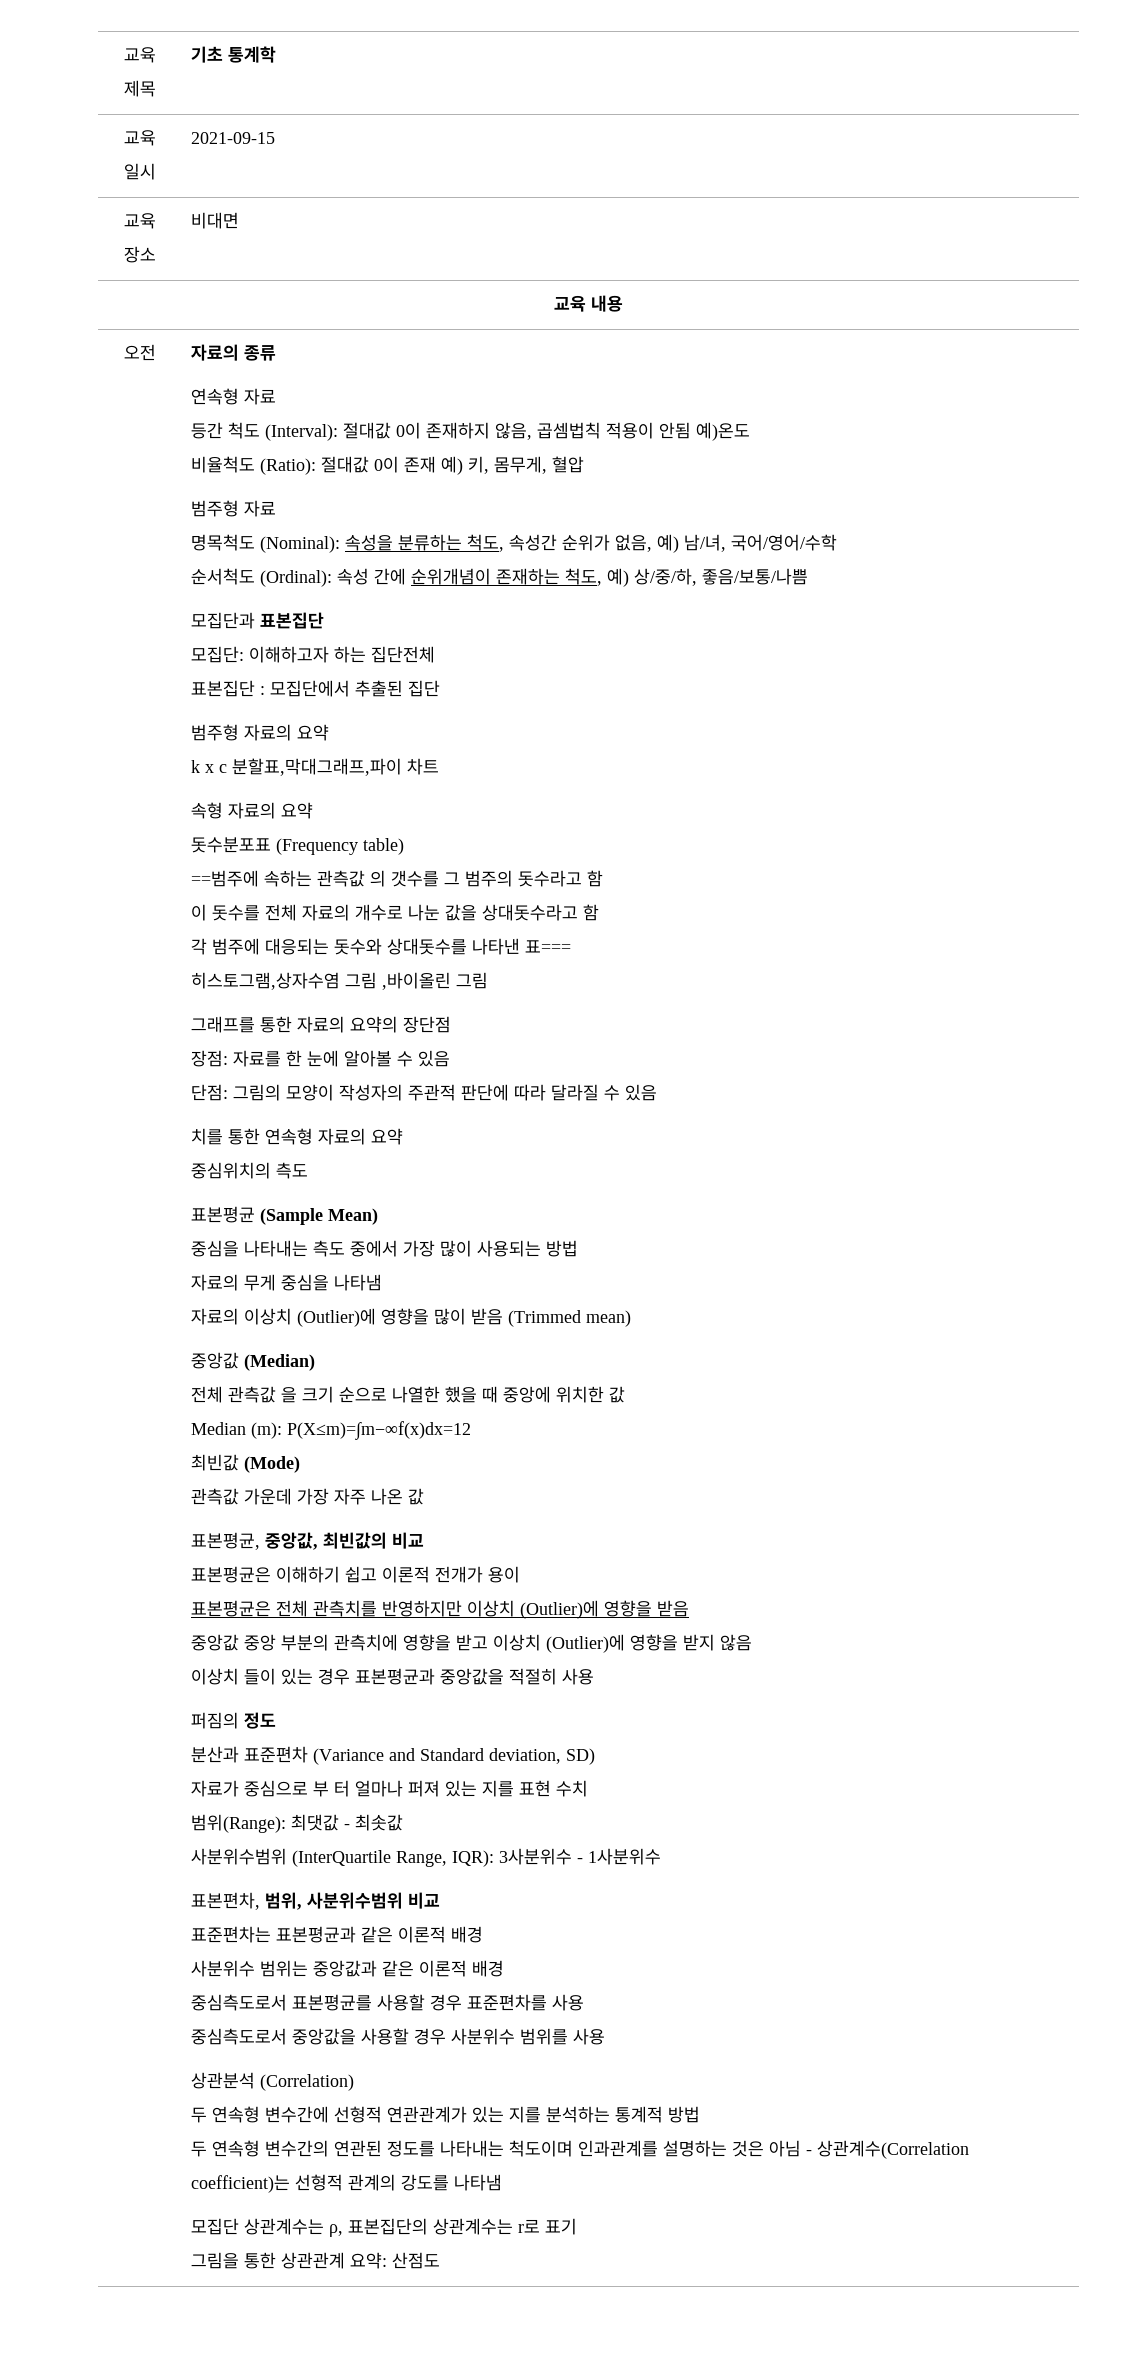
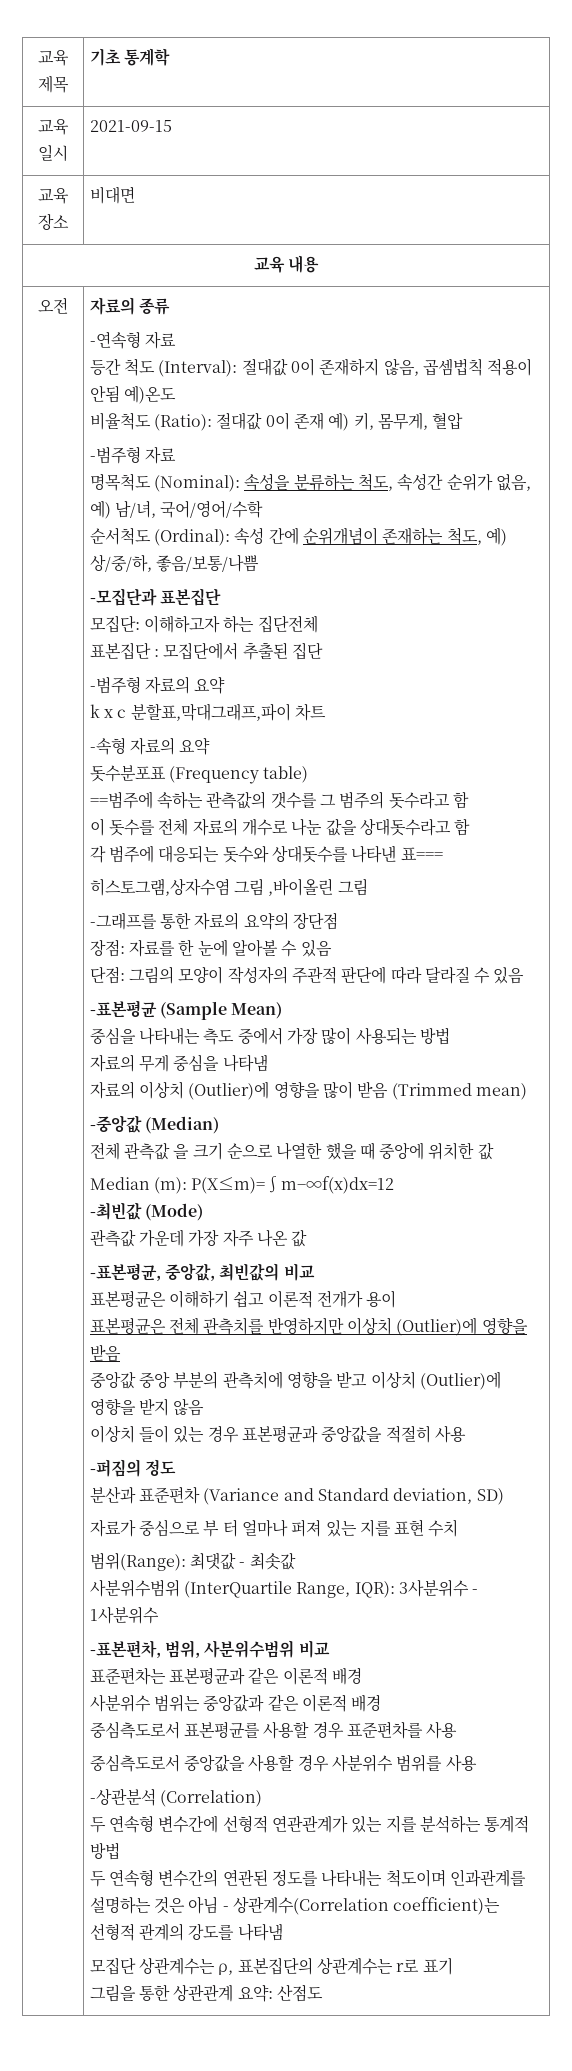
- 연속형 자료
+ -연속형 자료
- 범주형 자료
+ -범주형 자료
- 모집단과 표본집단
+ -모집단과 표본집단
- 범주형 자료의 요약
+ -범주형 자료의 요약
- 속형 자료의 요약
+ -속형 자료의 요약
- ==범주에 속하는 관측값 의 갯수를 그 범주의 돗수라고 함
+ ==범주에 속하는 관측값의 갯수를 그 범주의 돗수라고 함
- 그래프를 통한 자료의 요약의 장단점
+ -그래프를 통한 자료의 요약의 장단점
- 치를 통한 연속형 자료의 요약
- 중심위치의 측도
- 표본평균 (Sample Mean)
+ -표본평균 (Sample Mean)
- 중앙값 (Median)
+ -중앙값 (Median)
- 최빈값 (Mode)
+ -최빈값 (Mode)
- 표본평균, 중앙값, 최빈값의 비교
+ -표본평균, 중앙값, 최빈값의 비교
- 퍼짐의 정도
+ -퍼짐의 정도
- 표본편차, 범위, 사분위수범위 비교
+ -표본편차, 범위, 사분위수범위 비교
- 상관분석 (Correlation)
+ -상관분석 (Correlation)

